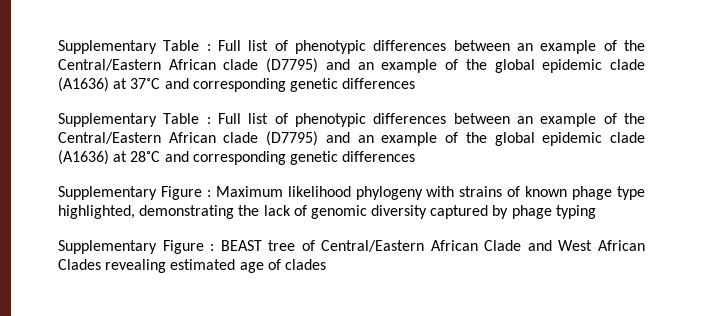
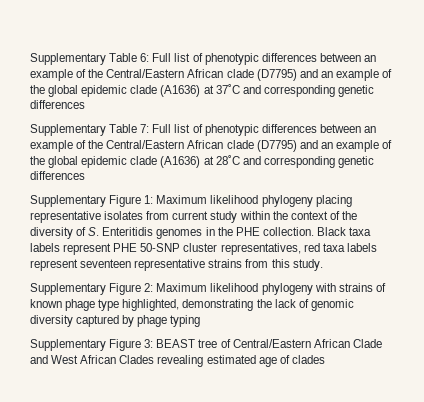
- Supplementary Table : Full list of phenotypic differences between an example of the Central/Eastern African clade (D7795) and an example of the global epidemic clade (A1636) at 37˚C and corresponding genetic differences
+ Supplementary Table 6: Full list of phenotypic differences between an example of the Central/Eastern African clade (D7795) and an example of the global epidemic clade (A1636) at 37˚C and corresponding genetic differences
- Supplementary Table : Full list of phenotypic differences between an example of the Central/Eastern African clade (D7795) and an example of the global epidemic clade (A1636) at 28˚C and corresponding genetic differences
+ Supplementary Table 7: Full list of phenotypic differences between an example of the Central/Eastern African clade (D7795) and an example of the global epidemic clade (A1636) at 28˚C and corresponding genetic differences
- Supplementary Figure : Maximum likelihood phylogeny with strains of known phage type highlighted, demonstrating the lack of genomic diversity captured by phage typing
+ Supplementary Figure 1: Maximum likelihood phylogeny placing representative isolates from current study within the context of the diversity of S. Enteritidis genomes in the PHE collection. Black taxa labels represent PHE 50-SNP cluster representatives, red taxa labels represent seventeen representative strains from this study.
+ Supplementary Figure 2: Maximum likelihood phylogeny with strains of known phage type highlighted, demonstrating the lack of genomic diversity captured by phage typing
- Supplementary Figure : BEAST tree of Central/Eastern African Clade and West African Clades revealing estimated age of clades
+ Supplementary Figure 3: BEAST tree of Central/Eastern African Clade and West African Clades revealing estimated age of clades

